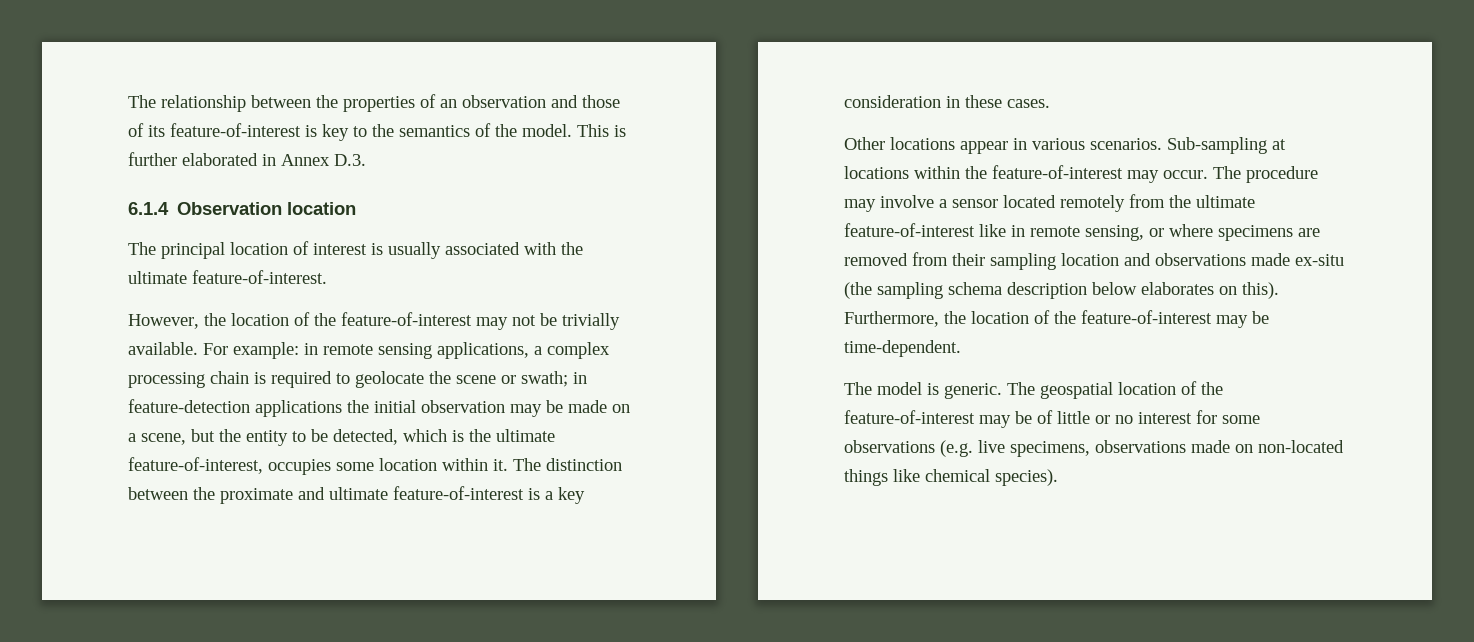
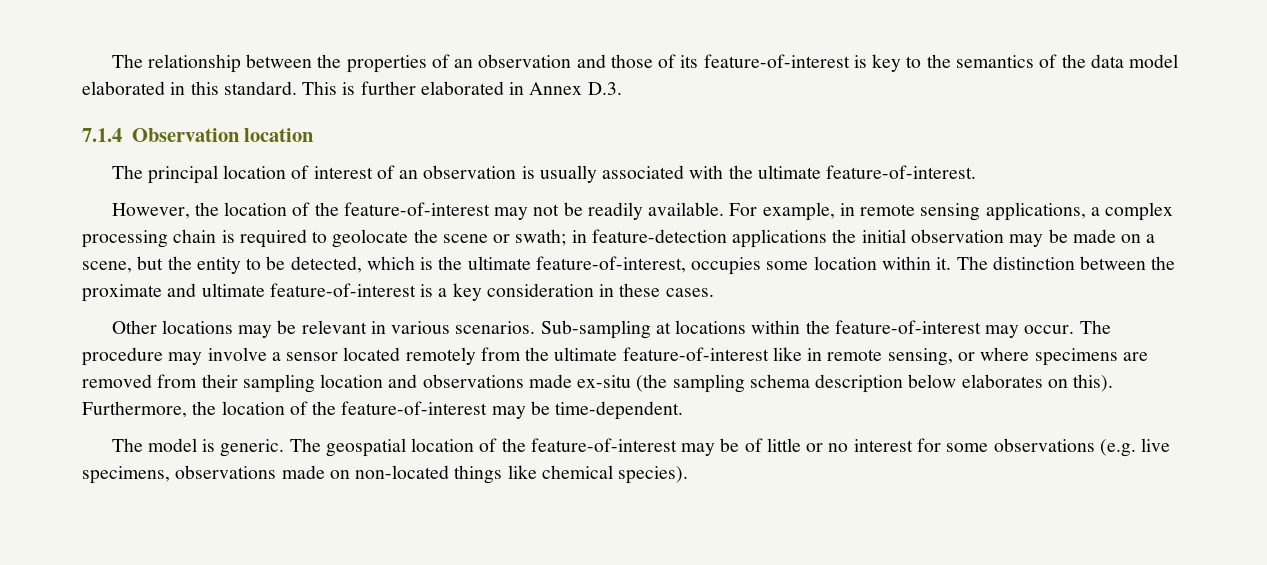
- The relationship between the properties of an observation and those of its feature-of-interest is key to the semantics of the model.
+ The relationship between the properties of an observation and those of its feature-of-interest is key to the semantics of the data model elaborated in this standard.
- 6.1.4 Observation location
+ 7.1.4 Observation location
- The principal location of interest is usually associated with the ultimate feature-of-interest.
+ The principal location of interest of an observation is usually associated with the ultimate feature-of-interest.
- However, the location of the feature-of-interest may not be trivially available.
+ However, the location of the feature-of-interest may not be readily available.
- For example: in remote sensing applications, a complex processing chain is required to geolocate the scene or swath; in feature-detection applications the initial observation may be made on a scene, but the entity to be detected, which is the ultimate feature-of-interest, occupies some location within it.
+ For example, in remote sensing applications, a complex processing chain is required to geolocate the scene or swath; in feature-detection applications the initial observation may be made on a scene, but the entity to be detected, which is the ultimate feature-of-interest, occupies some location within it.
- Other locations appear in various scenarios.
+ Other locations may be relevant in various scenarios.

